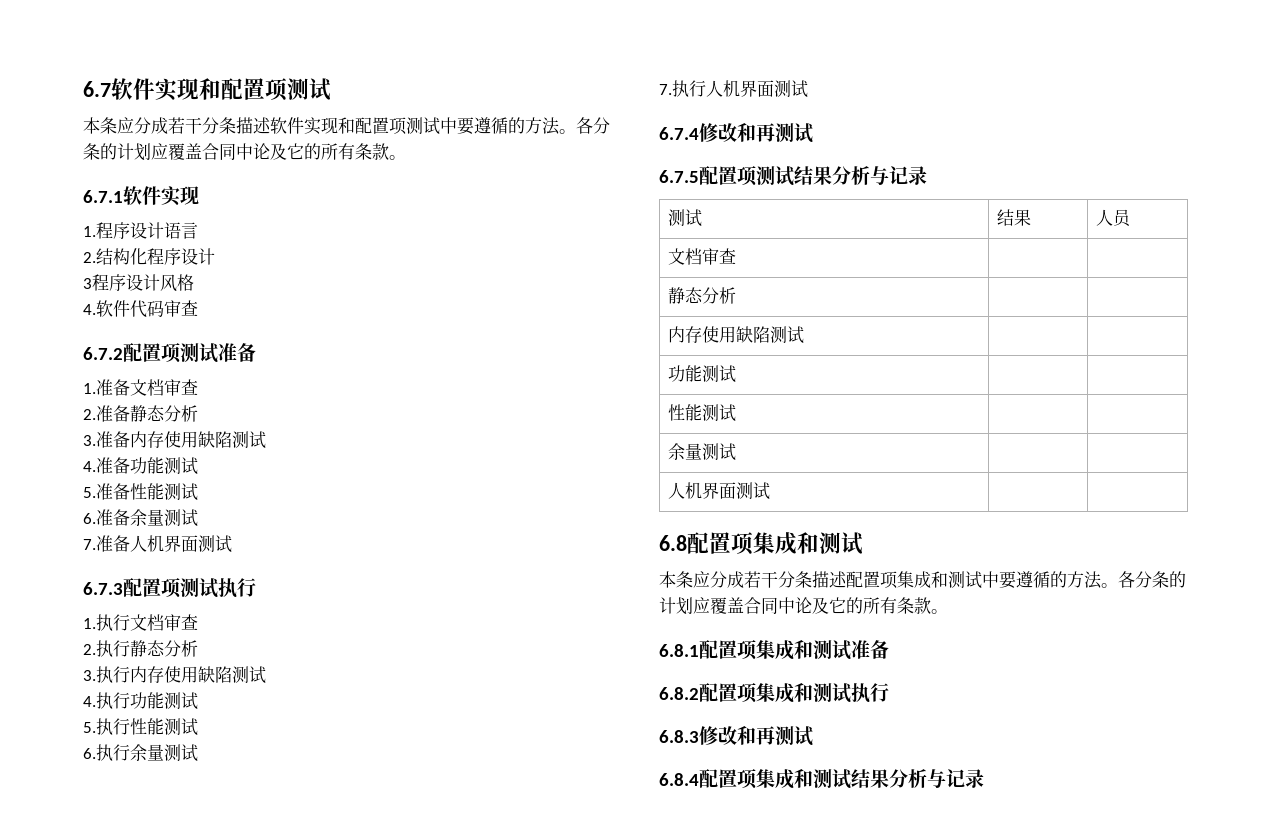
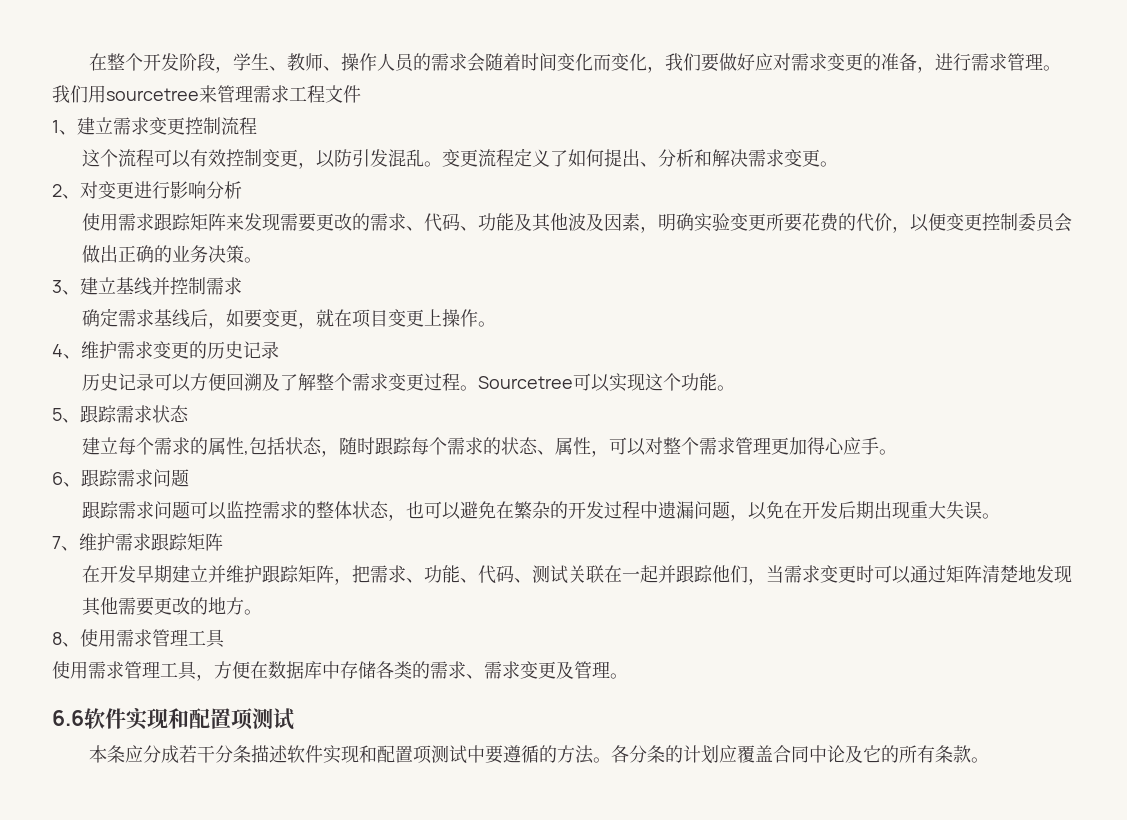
- 6.7软件实现和配置项测试
+ 在整个开发阶段，学生、教师、操作人员的需求会随着时间变化而变化，我们要做好应对需求变更的准备，进行需求管理。我们用sourcetree来管理需求工程文件
+ 1、建立需求变更控制流程
+ 这个流程可以有效控制变更，以防引发混乱。变更流程定义了如何提出、分析和解决需求变更。
+ 2、对变更进行影响分析
+ 使用需求跟踪矩阵来发现需要更改的需求、代码、功能及其他波及因素，明确实验变更所要花费的代价，以便变更控制委员会做出正确的业务决策。
+ 3、建立基线并控制需求
+ 确定需求基线后，如要变更，就在项目变更上操作。
+ 4、维护需求变更的历史记录
+ 历史记录可以方便回溯及了解整个需求变更过程。Sourcetree可以实现这个功能。
+ 5、跟踪需求状态
+ 建立每个需求的属性,包括状态，随时跟踪每个需求的状态、属性，可以对整个需求管理更加得心应手。
+ 6、跟踪需求问题
+ 跟踪需求问题可以监控需求的整体状态，也可以避免在繁杂的开发过程中遗漏问题，以免在开发后期出现重大失误。
+ 7、维护需求跟踪矩阵
+ 在开发早期建立并维护跟踪矩阵，把需求、功能、代码、测试关联在一起并跟踪他们，当需求变更时可以通过矩阵清楚地发现其他需要更改的地方。
+ 8、使用需求管理工具
+ 使用需求管理工具，方便在数据库中存储各类的需求、需求变更及管理。
+ 6.6软件实现和配置项测试
- 6.7.1软件实现
- 1.程序设计语言
- 2.结构化程序设计
- 3程序设计风格
- 4.软件代码审查
- 6.7.2配置项测试准备
- 1.准备文档审查
- 2.准备静态分析
- 3.准备内存使用缺陷测试
- 4.准备功能测试
- 5.准备性能测试
- 6.准备余量测试
- 7.准备人机界面测试
- 6.7.3配置项测试执行
- 1.执行文档审查
- 2.执行静态分析
- 3.执行内存使用缺陷测试
- 4.执行功能测试
- 5.执行性能测试
- 6.执行余量测试
- 7.执行人机界面测试
- 6.7.4修改和再测试
- 6.7.5配置项测试结果分析与记录
- 测试 | 结果 | 人员
- 文档审查 | |
- 静态分析 | |
- 内存使用缺陷测试 | |
- 功能测试 | |
- 性能测试 | |
- 余量测试 | |
- 人机界面测试 | |
- 6.8配置项集成和测试
- 本条应分成若干分条描述配置项集成和测试中要遵循的方法。各分条的计划应覆盖合同中论及它的所有条款。
- 6.8.1配置项集成和测试准备
- 6.8.2配置项集成和测试执行
- 6.8.3修改和再测试
- 6.8.4配置项集成和测试结果分析与记录

